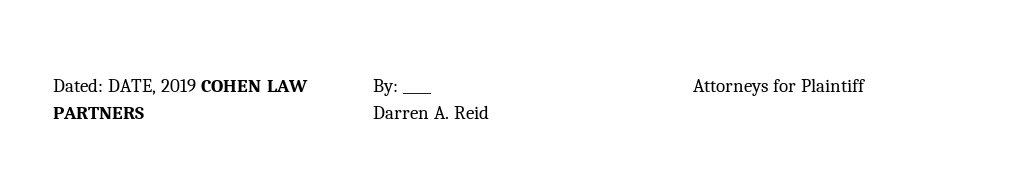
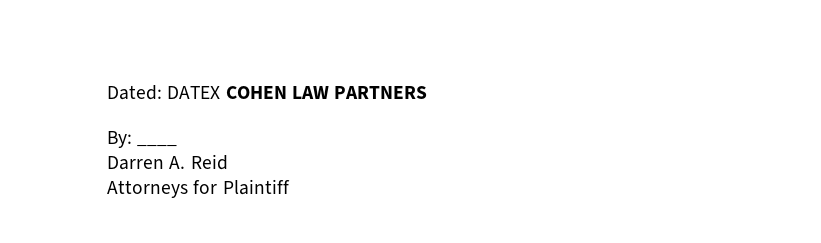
- Dated: DATE, 2019 COHEN LAW PARTNERS
+ Dated: DATEX COHEN LAW PARTNERS

